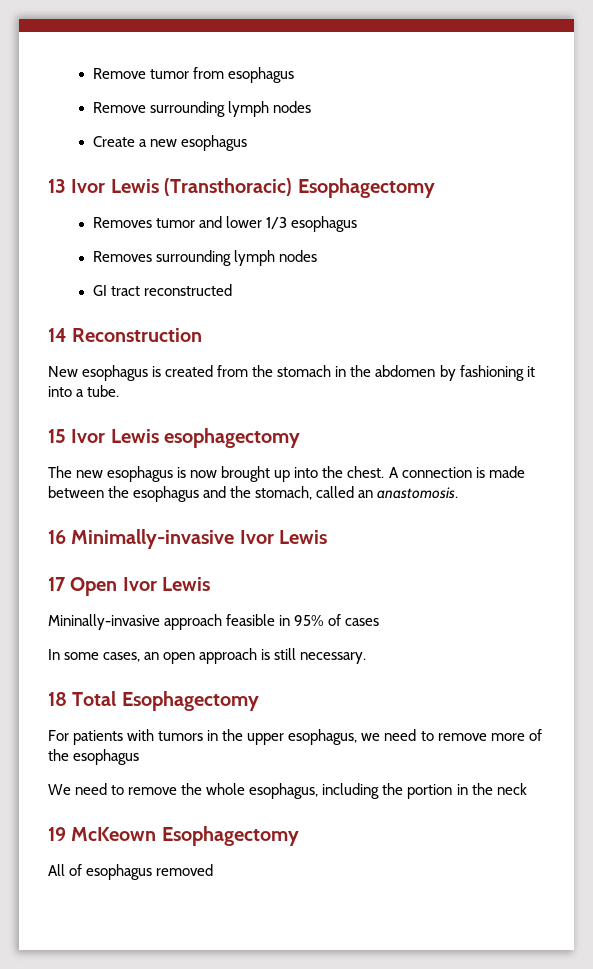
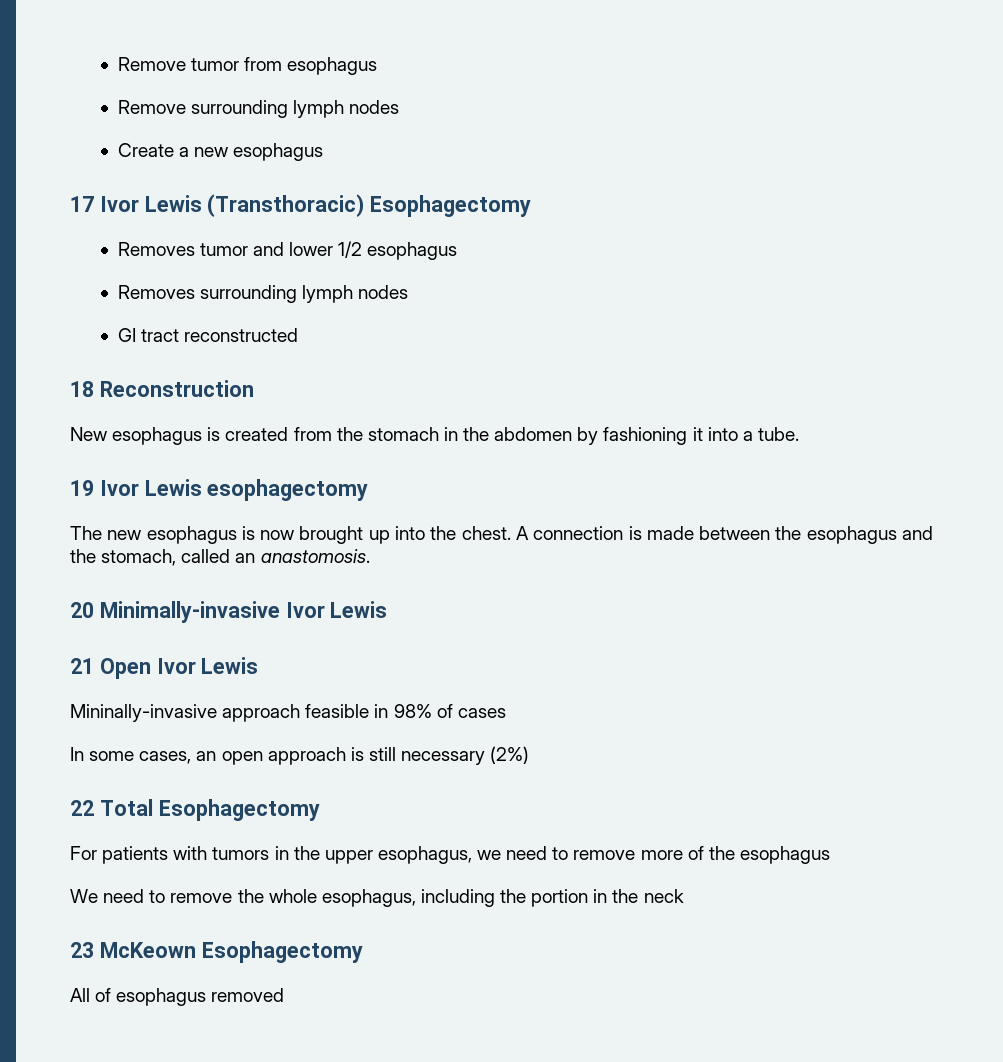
- 13 Ivor Lewis (Transthoracic) Esophagectomy
+ 17 Ivor Lewis (Transthoracic) Esophagectomy
- Removes tumor and lower 1/3 esophagus
+ Removes tumor and lower 1/2 esophagus
- 14 Reconstruction
+ 18 Reconstruction
- 15 Ivor Lewis esophagectomy
+ 19 Ivor Lewis esophagectomy
- 16 Minimally-invasive Ivor Lewis
+ 20 Minimally-invasive Ivor Lewis
- 17 Open Ivor Lewis
+ 21 Open Ivor Lewis
- Mininally-invasive approach feasible in 95% of cases
+ Mininally-invasive approach feasible in 98% of cases
- In some cases, an open approach is still necessary.
- 18 Total Esophagectomy
+ In some cases, an open approach is still necessary (2%)
+ 22 Total Esophagectomy
- 19 McKeown Esophagectomy
+ 23 McKeown Esophagectomy

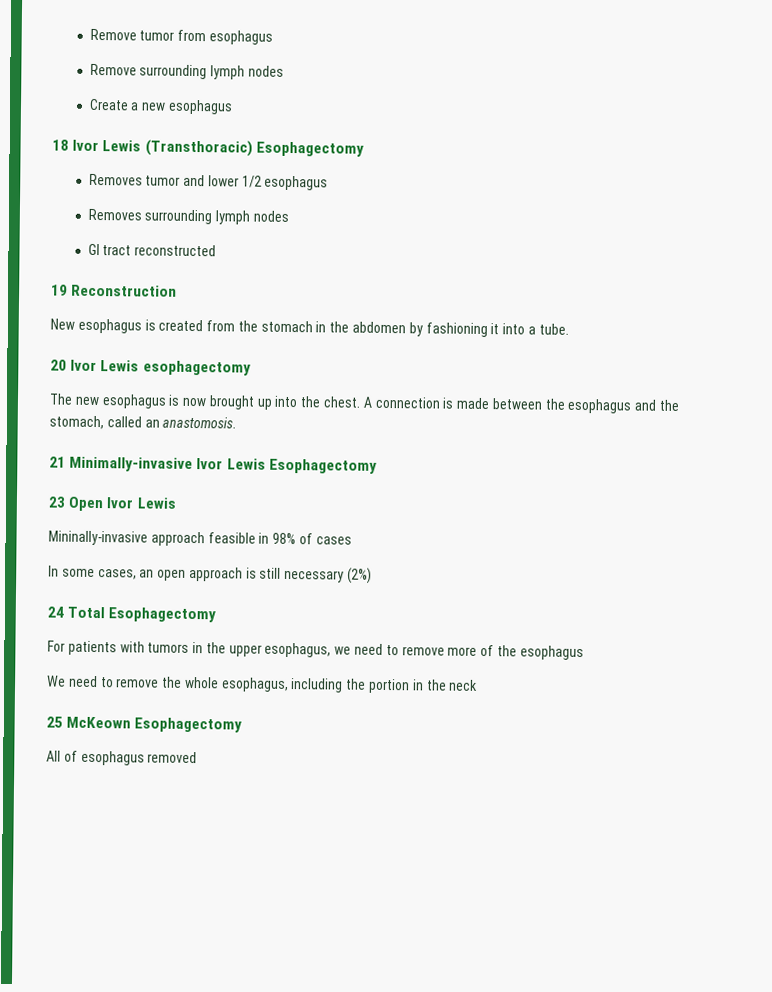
- 17 Ivor Lewis (Transthoracic) Esophagectomy
+ 18 Ivor Lewis (Transthoracic) Esophagectomy
- 18 Reconstruction
+ 19 Reconstruction
- 19 Ivor Lewis esophagectomy
+ 20 Ivor Lewis esophagectomy
- 20 Minimally-invasive Ivor Lewis
- 21 Open Ivor Lewis
+ 21 Minimally-invasive Ivor Lewis Esophagectomy
+ 23 Open Ivor Lewis
- 22 Total Esophagectomy
+ 24 Total Esophagectomy
- 23 McKeown Esophagectomy
+ 25 McKeown Esophagectomy

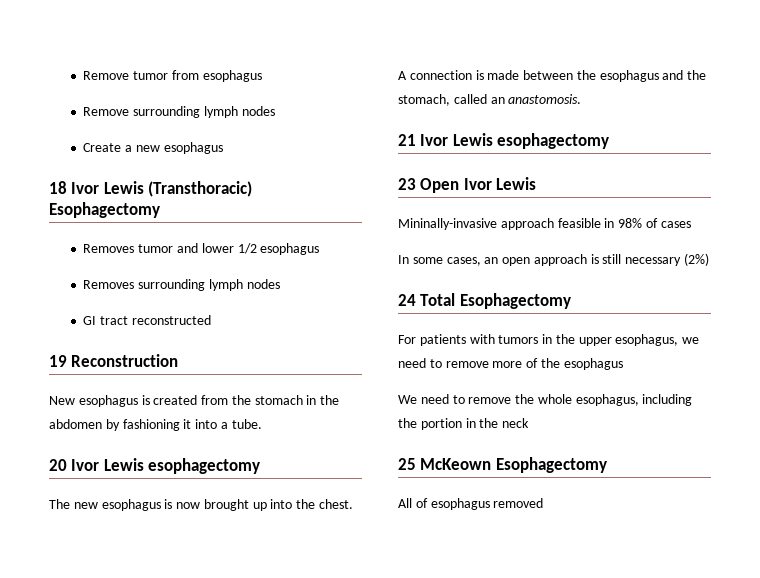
- 21 Minimally-invasive Ivor Lewis Esophagectomy
+ 21 Ivor Lewis esophagectomy

